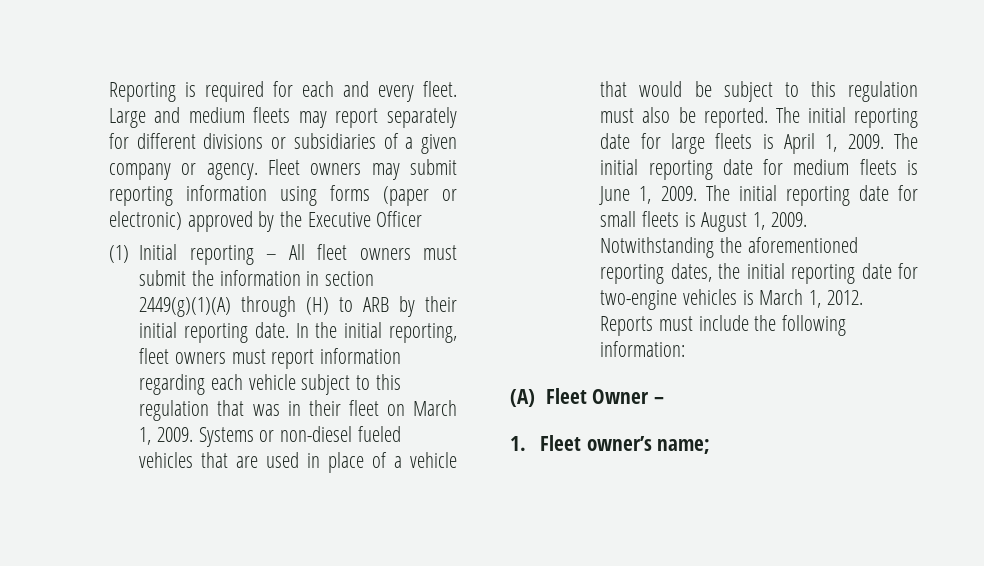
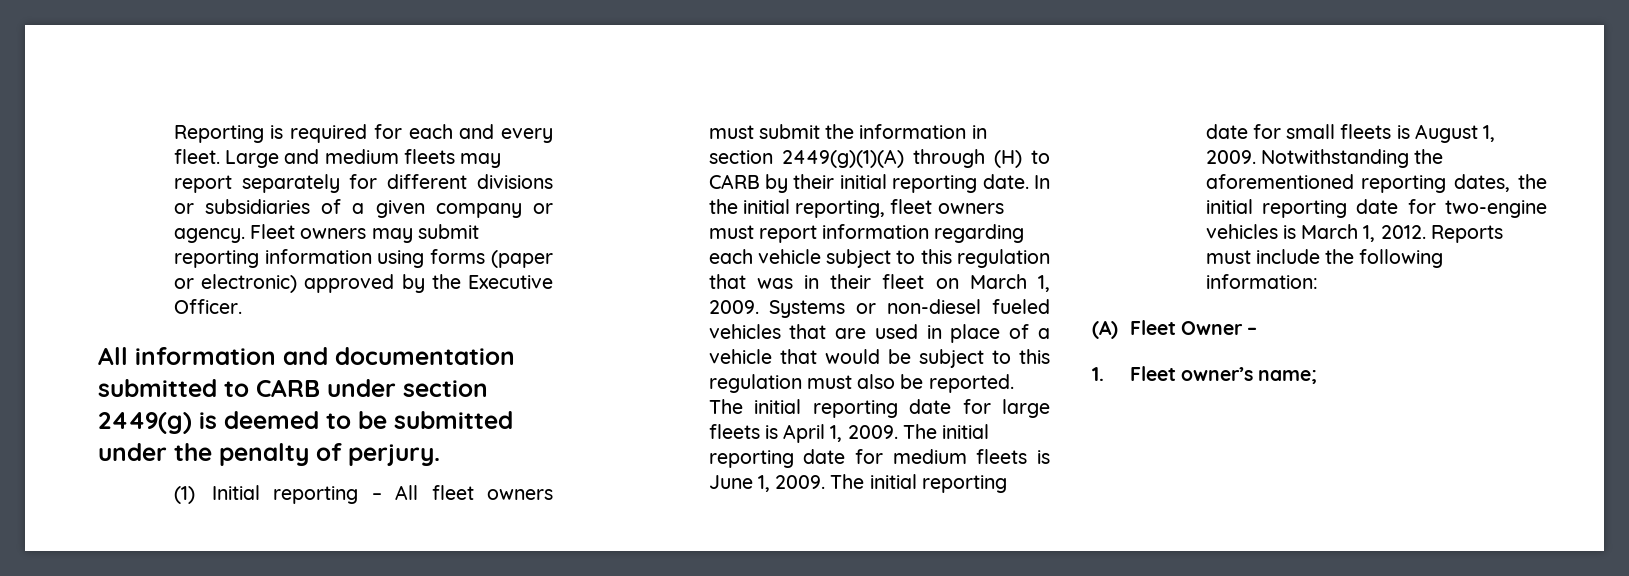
- Fleet owners may submit reporting information using forms (paper or electronic) approved by the Executive Officer
+ Fleet owners may submit reporting information using forms (paper or electronic) approved by the Executive Officer.
+ All information and documentation submitted to CARB under section 2449(g) is deemed to be submitted under the penalty of perjury.
- (1) Initial reporting – All fleet owners must submit the information in section 2449(g)(1)(A) through (H) to ARB by their initial reporting date.
+ (1) Initial reporting – All fleet owners must submit the information in section 2449(g)(1)(A) through (H) to CARB by their initial reporting date.

